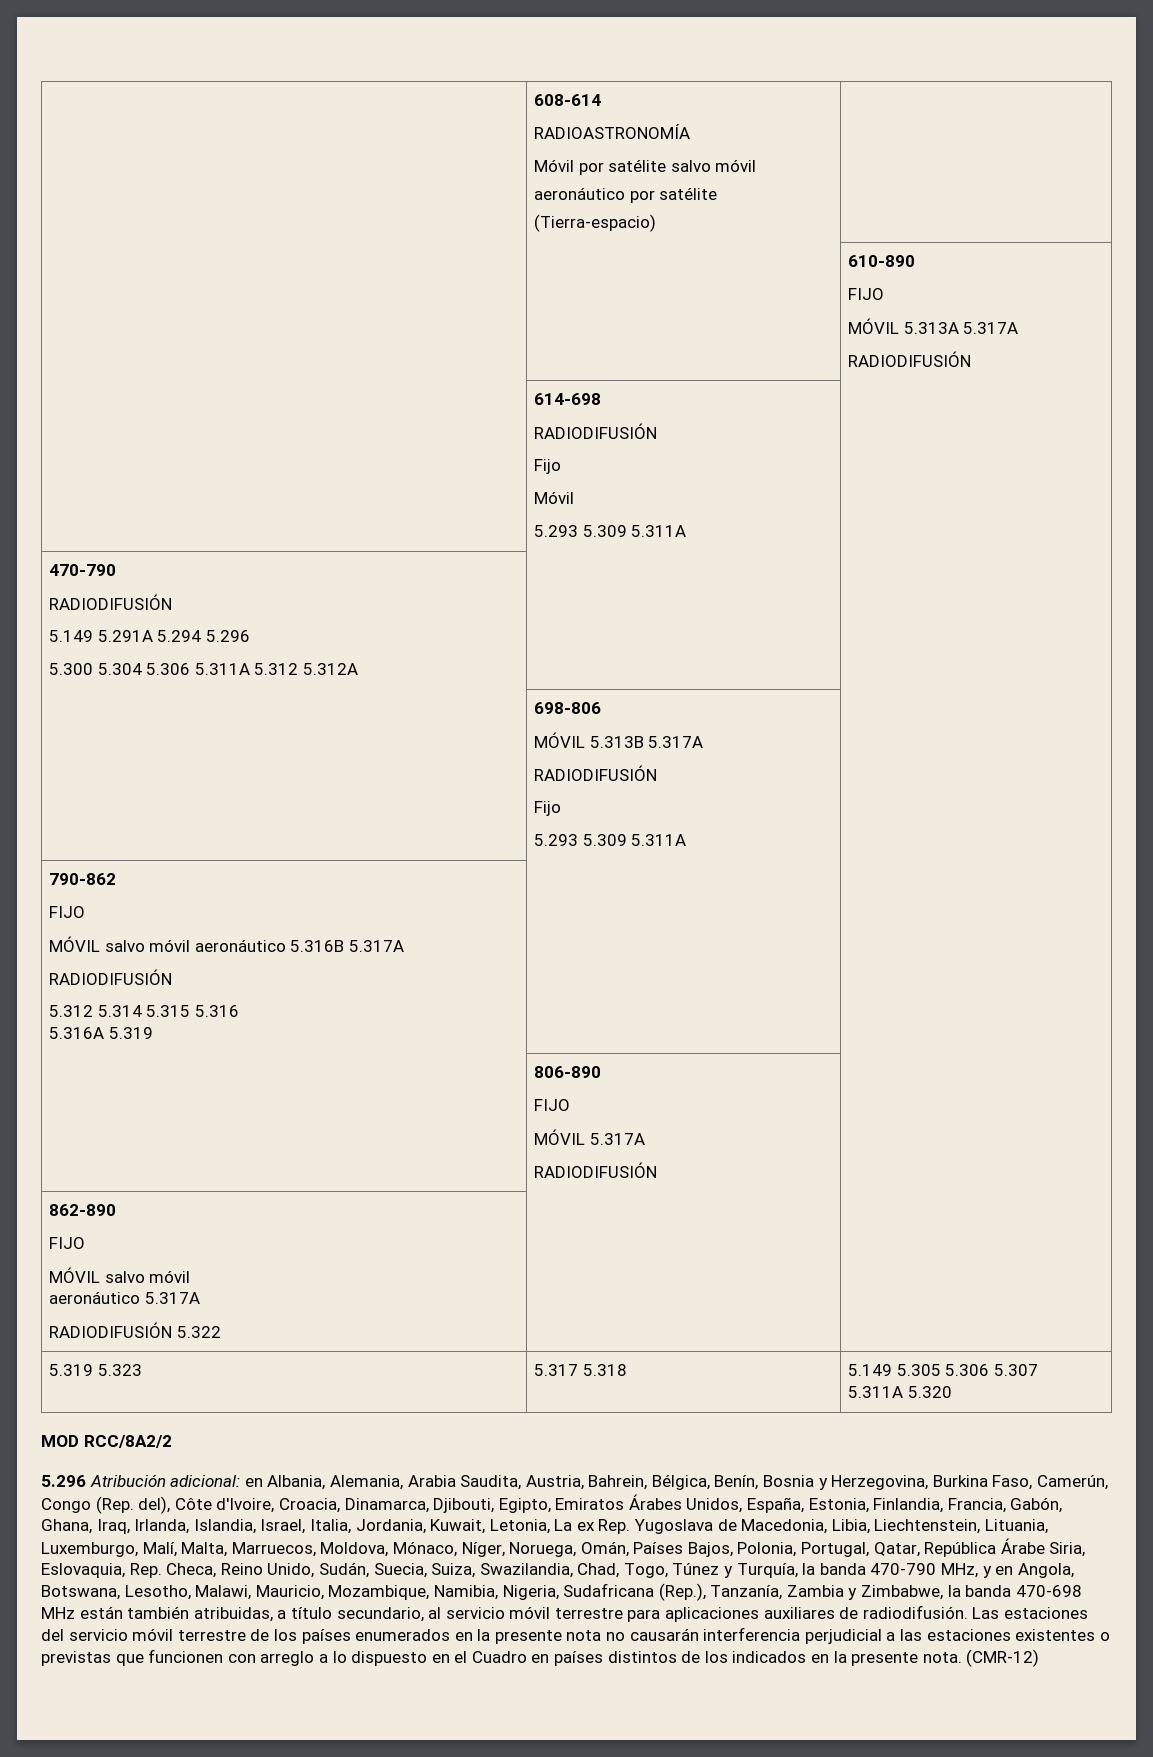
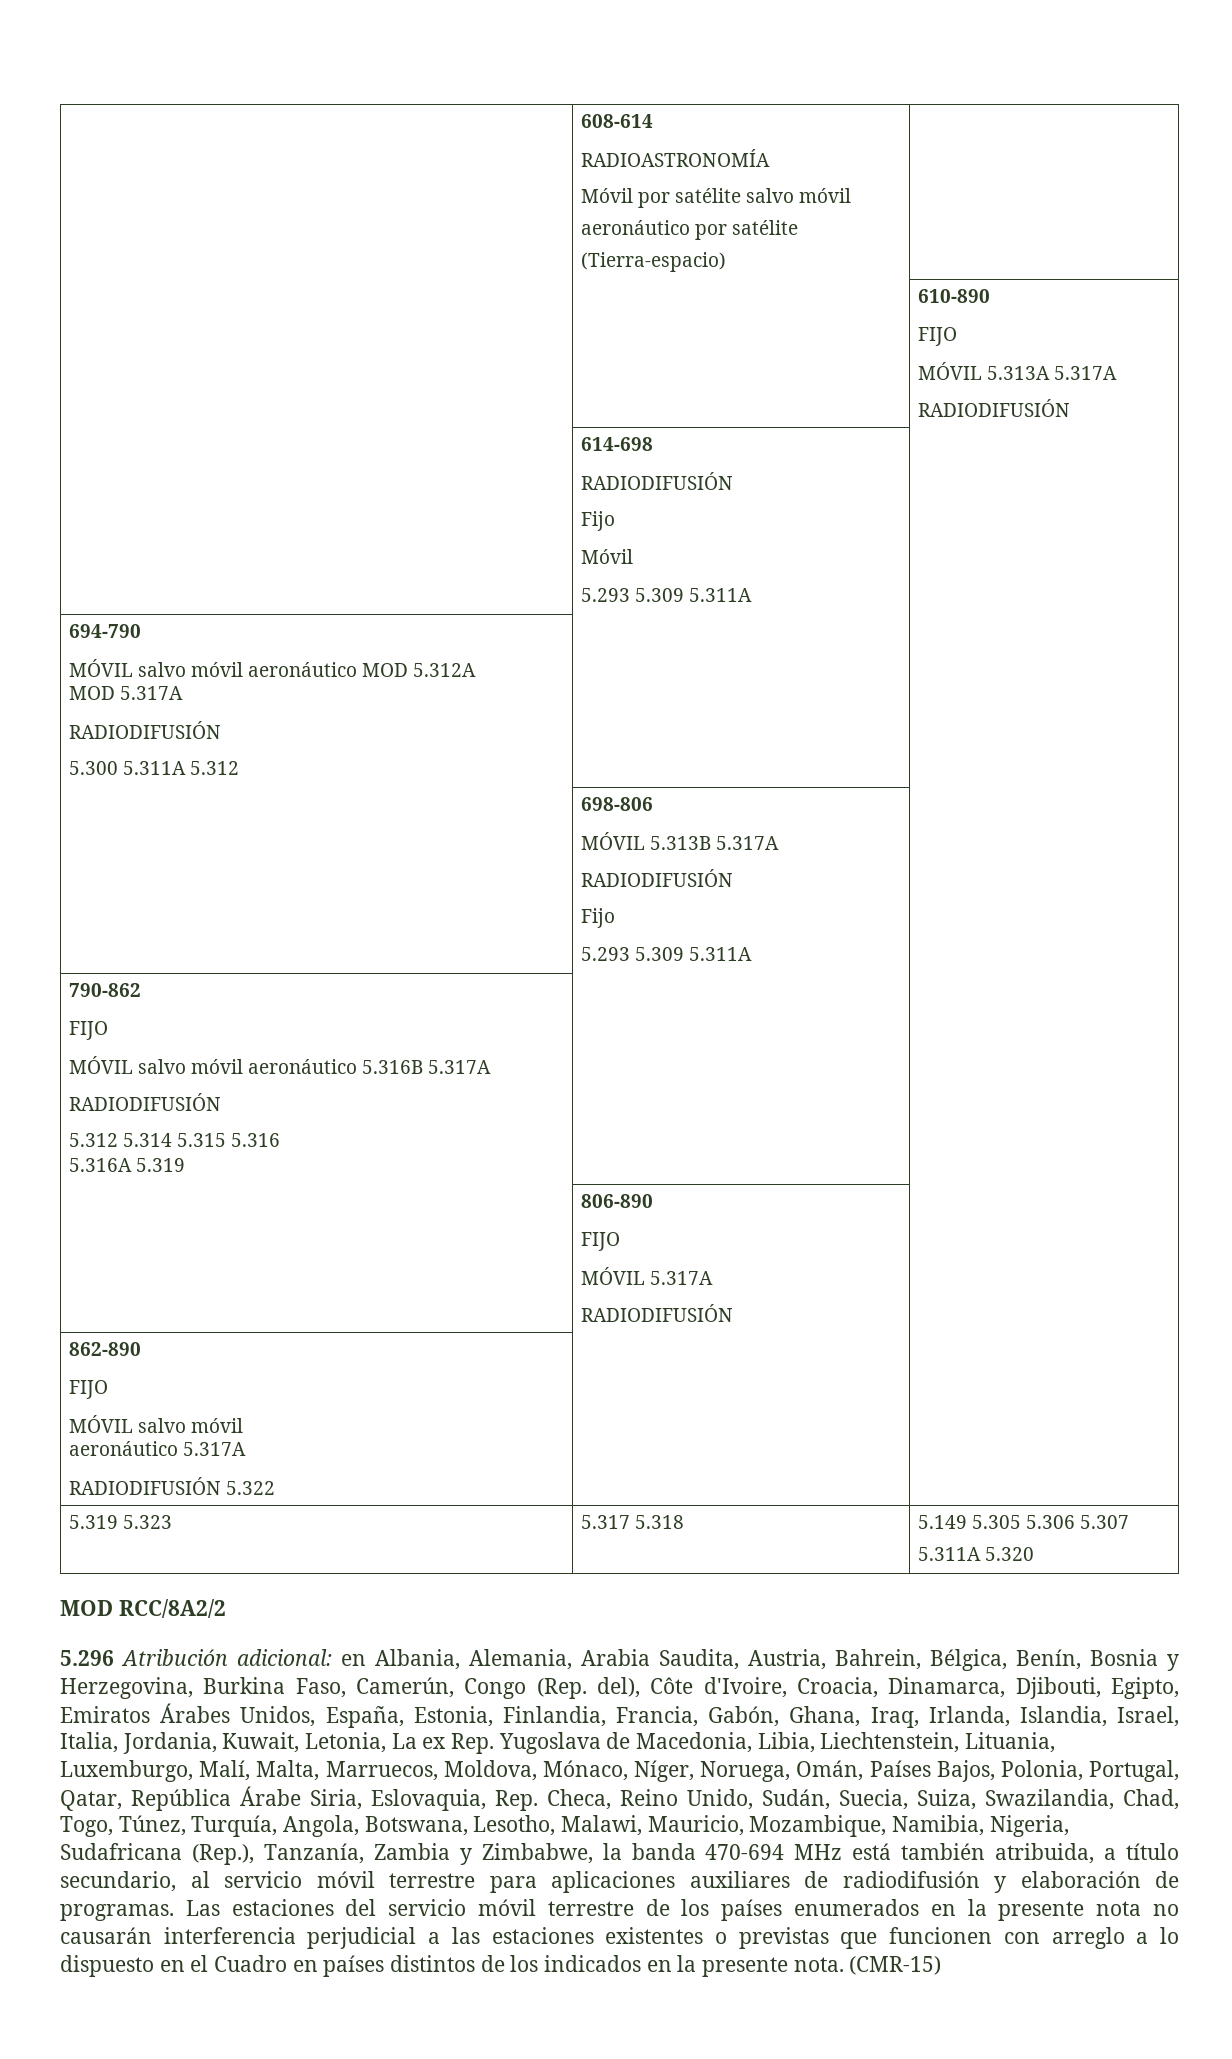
  | 614-698
  RADIODIFUSIÓN
  Fijo
  Móvil
  5.293 5.309 5.311A |
- 470-790
+ 694-790
+ MÓVIL salvo móvil aeronáutico MOD 5.312A
+ MOD 5.317A
  RADIODIFUSIÓN
- 5.149 5.291A 5.294 5.296
- 5.300 5.304 5.306 5.311A 5.312 5.312A | |
+ 5.300 5.311A 5.312 | |
- en Albania, Alemania, Arabia Saudita, Austria, Bahrein, Bélgica, Benín, Bosnia y Herzegovina, Burkina Faso, Camerún, Congo (Rep. del), Côte d'Ivoire, Croacia, Dinamarca, Djibouti, Egipto, Emiratos Árabes Unidos, España, Estonia, Finlandia, Francia, Gabón, Ghana, Iraq, Irlanda, Islandia, Israel, Italia, Jordania, Kuwait, Letonia, La ex Rep. Yugoslava de Macedonia, Libia, Liechtenstein, Lituania, Luxemburgo, Malí, Malta, Marruecos, Moldova, Mónaco, Níger, Noruega, Omán, Países Bajos, Polonia, Portugal, Qatar, República Árabe Siria, Eslovaquia, Rep. Checa, Reino Unido, Sudán, Suecia, Suiza, Swazilandia, Chad, Togo, Túnez y Turquía, la banda 470-790 MHz, y en Angola, Botswana, Lesotho, Malawi, Mauricio, Mozambique, Namibia, Nigeria, Sudafricana (Rep.), Tanzanía, Zambia y Zimbabwe, la banda 470-698 MHz están también atribuidas, a título secundario, al servicio móvil terrestre para aplicaciones auxiliares de radiodifusión.
+ en Albania, Alemania, Arabia Saudita, Austria, Bahrein, Bélgica, Benín, Bosnia y Herzegovina, Burkina Faso, Camerún, Congo (Rep. del), Côte d'Ivoire, Croacia, Dinamarca, Djibouti, Egipto, Emiratos Árabes Unidos, España, Estonia, Finlandia, Francia, Gabón, Ghana, Iraq, Irlanda, Islandia, Israel, Italia, Jordania, Kuwait, Letonia, La ex Rep. Yugoslava de Macedonia, Libia, Liechtenstein, Lituania, Luxemburgo, Malí, Malta, Marruecos, Moldova, Mónaco, Níger, Noruega, Omán, Países Bajos, Polonia, Portugal, Qatar, República Árabe Siria, Eslovaquia, Rep. Checa, Reino Unido, Sudán, Suecia, Suiza, Swazilandia, Chad, Togo, Túnez, Turquía, Angola, Botswana, Lesotho, Malawi, Mauricio, Mozambique, Namibia, Nigeria, Sudafricana (Rep.), Tanzanía, Zambia y Zimbabwe, la banda 470-694 MHz está también atribuida, a título secundario, al servicio móvil terrestre para aplicaciones auxiliares de radiodifusión y elaboración de programas.
- (CMR-12)
+ (CMR-15)

